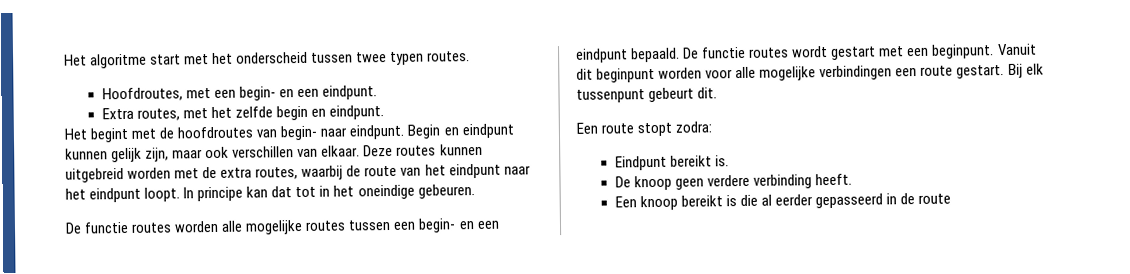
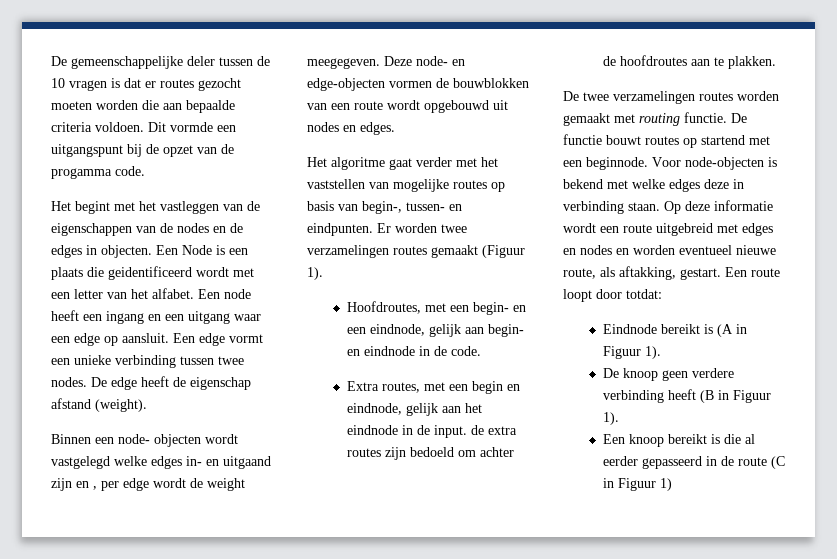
- Het algoritme start met het onderscheid tussen twee typen routes.
+ De gemeenschappelijke deler tussen de 10 vragen is dat er routes gezocht moeten worden die aan bepaalde criteria voldoen. Dit vormde een uitgangspunt bij de opzet van de progamma code.
+ Het begint met het vastleggen van de eigenschappen van de nodes en de edges in objecten. Een Node is een plaats die geidentificeerd wordt met een letter van het alfabet. Een node heeft een ingang en een uitgang waar een edge op aansluit. Een edge vormt een unieke verbinding tussen twee nodes. De edge heeft de eigenschap afstand (weight).
+ Binnen een node- objecten wordt vastgelegd welke edges in- en uitgaand zijn en , per edge wordt de weight meegegeven. Deze node- en edge-objecten vormen de bouwblokken van een route wordt opgebouwd uit nodes en edges.
+ Het algoritme gaat verder met het vaststellen van mogelijke routes op basis van begin-, tussen- en eindpunten. Er worden twee verzamelingen routes gemaakt (Figuur 1).
- Hoofdroutes, met een begin- en een eindpunt.
- Extra routes, met het zelfde begin en eindpunt.
- Het begint met de hoofdroutes van begin- naar eindpunt. Begin en eindpunt kunnen gelijk zijn, maar ook verschillen van elkaar. Deze routes kunnen uitgebreid worden met de extra routes, waarbij de route van het eindpunt naar het eindpunt loopt. In principe kan dat tot in het oneindige gebeuren.
- De functie routes worden alle mogelijke routes tussen een begin- en een eindpunt bepaald. De functie routes wordt gestart met een beginpunt. Vanuit dit beginpunt worden voor alle mogelijke verbindingen een route gestart. Bij elk tussenpunt gebeurt dit.
- Een route stopt zodra:
- Eindpunt bereikt is.
+ Hoofdroutes, met een begin- en een eindnode, gelijk aan begin- en eindnode in de code.
+ Extra routes, met een begin en eindnode, gelijk aan het eindnode in de input. de extra routes zijn bedoeld om achter de hoofdroutes aan te plakken.
+ De twee verzamelingen routes worden gemaakt met routing functie. De functie bouwt routes op startend met een beginnode. Voor node-objecten is bekend met welke edges deze in verbinding staan. Op deze informatie wordt een route uitgebreid met edges en nodes en worden eventueel nieuwe route, als aftakking, gestart. Een route loopt door totdat:
+ Eindnode bereikt is (A in Figuur 1).
- De knoop geen verdere verbinding heeft.
+ De knoop geen verdere verbinding heeft (B in Figuur 1).
- Een knoop bereikt is die al eerder gepasseerd in de route
+ Een knoop bereikt is die al eerder gepasseerd in de route (C in Figuur 1)

